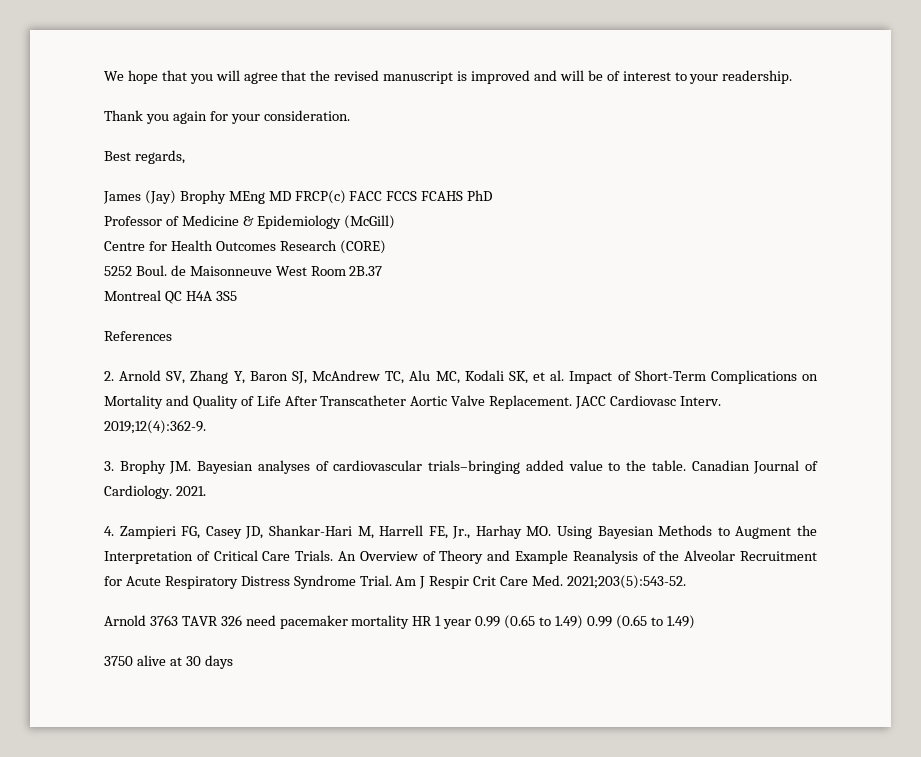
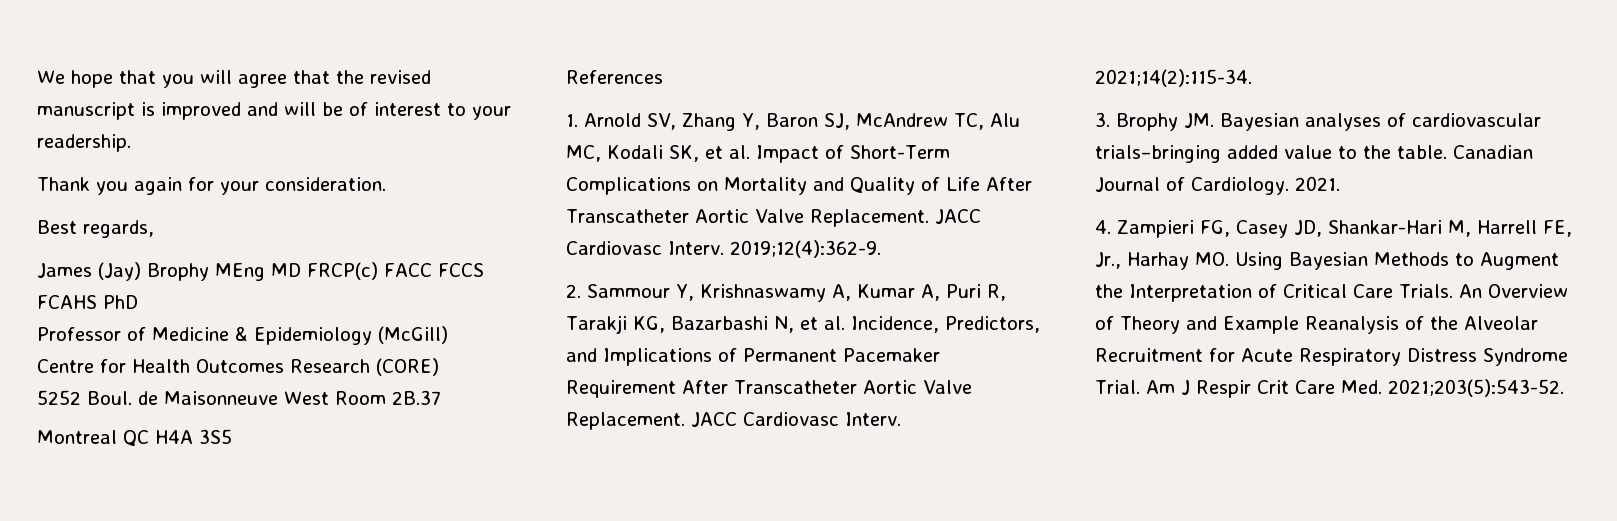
- 2. Arnold SV, Zhang Y, Baron SJ, McAndrew TC, Alu MC, Kodali SK, et al. Impact of Short-Term Complications on Mortality and Quality of Life After Transcatheter Aortic Valve Replacement.
+ 1. Arnold SV, Zhang Y, Baron SJ, McAndrew TC, Alu MC, Kodali SK, et al. Impact of Short-Term Complications on Mortality and Quality of Life After Transcatheter Aortic Valve Replacement.
+ 2. Sammour Y, Krishnaswamy A, Kumar A, Puri R, Tarakji KG, Bazarbashi N, et al. Incidence, Predictors, and Implications of Permanent Pacemaker Requirement After Transcatheter Aortic Valve Replacement. JACC Cardiovasc Interv. 2021;14(2):115-34.
- Arnold 3763 TAVR 326 need pacemaker mortality HR 1 year 0.99 (0.65 to 1.49) 0.99 (0.65 to 1.49)
- 3750 alive at 30 days

